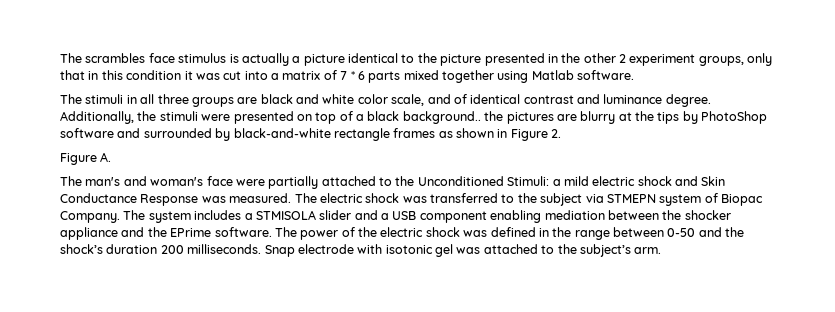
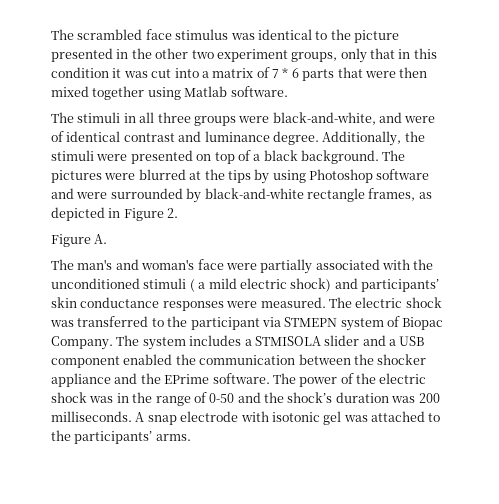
- The scrambles face stimulus is actually a picture identical to the picture presented in the other 2 experiment groups, only that in this condition it was cut into a matrix of 7 * 6 parts mixed together using Matlab software.
+ The scrambled face stimulus was identical to the picture presented in the other two experiment groups, only that in this condition it was cut into a matrix of 7 * 6 parts that were then mixed together using Matlab software.
- The stimuli in all three groups are black and white color scale, and of identical contrast and luminance degree.
+ The stimuli in all three groups were black-and-white, and were of identical contrast and luminance degree.
- Additionally, the stimuli were presented on top of a black background.. the pictures are blurry at the tips by PhotoShop software and surrounded by black-and-white rectangle frames as shown in Figure 2.
+ Additionally, the stimuli were presented on top of a black background. The pictures were blurred at the tips by using Photoshop software and were surrounded by black-and-white rectangle frames, as depicted in Figure 2.
- The man's and woman's face were partially attached to the Unconditioned Stimuli: a mild electric shock and Skin Conductance Response was measured.
+ The man's and woman's face were partially associated with the unconditioned stimuli ( a mild electric shock) and participants’ skin conductance responses were measured.
- The electric shock was transferred to the subject via STMEPN system of Biopac Company.
+ The electric shock was transferred to the participant via STMEPN system of Biopac Company.
- The system includes a STMISOLA slider and a USB component enabling mediation between the shocker appliance and the EPrime software.
+ The system includes a STMISOLA slider and a USB component enabled the communication between the shocker appliance and the EPrime software.
- The power of the electric shock was defined in the range between 0-50 and the shock’s duration 200 milliseconds.
+ The power of the electric shock was in the range of 0-50 and the shock’s duration was 200 milliseconds.
- Snap electrode with isotonic gel was attached to the subject’s arm.
+ A snap electrode with isotonic gel was attached to the participants’ arms.

